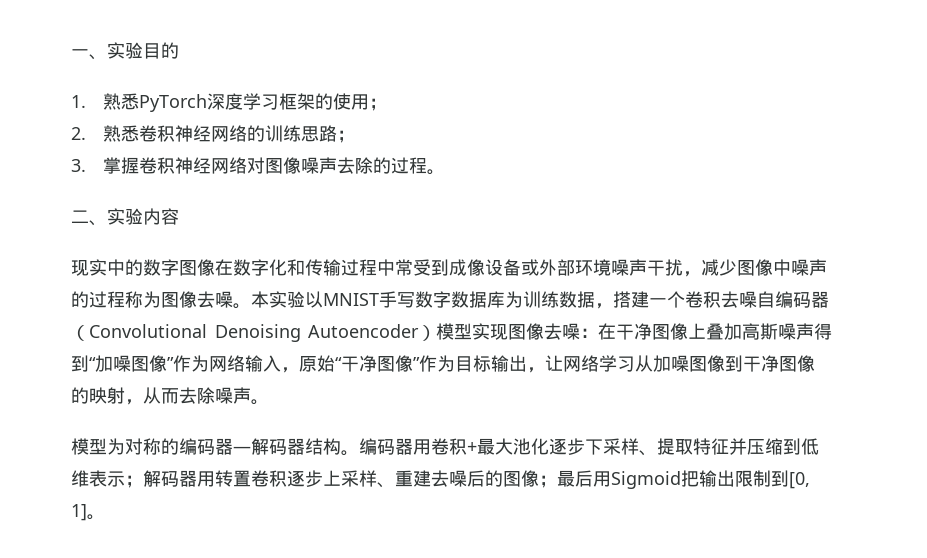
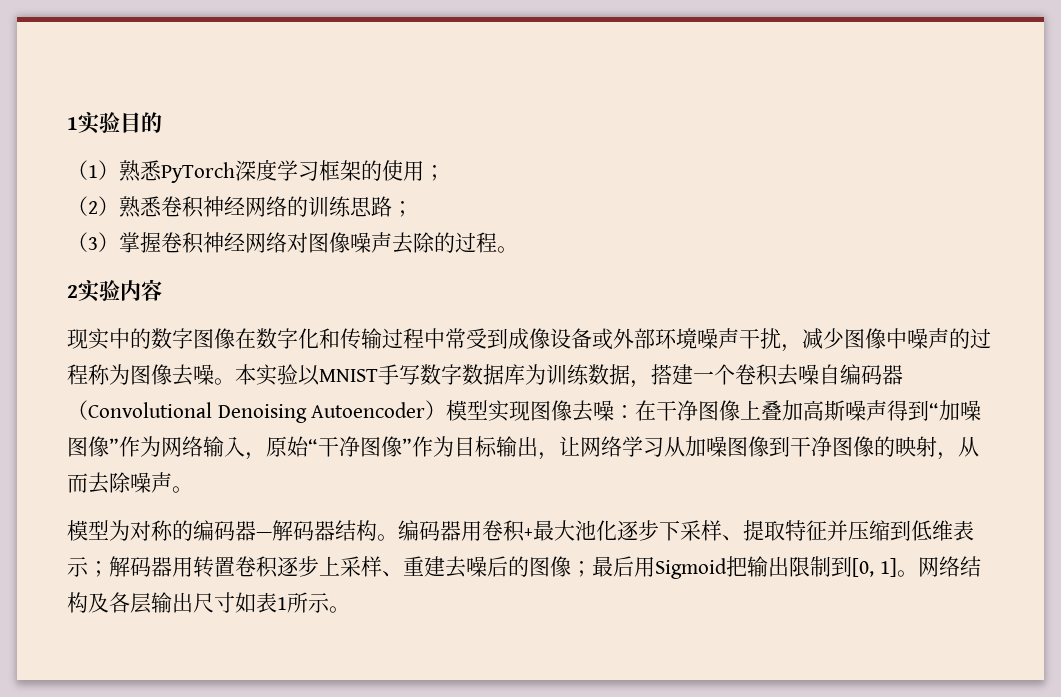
- 一、实验目的
+ 1实验目的
- 1.熟悉PyTorch深度学习框架的使用；
+ （1）熟悉PyTorch深度学习框架的使用；
- 2.熟悉卷积神经网络的训练思路；
+ （2）熟悉卷积神经网络的训练思路；
- 3.掌握卷积神经网络对图像噪声去除的过程。
+ （3）掌握卷积神经网络对图像噪声去除的过程。
- 二、实验内容
+ 2实验内容
+ 网络结构及各层输出尺寸如表1所示。

